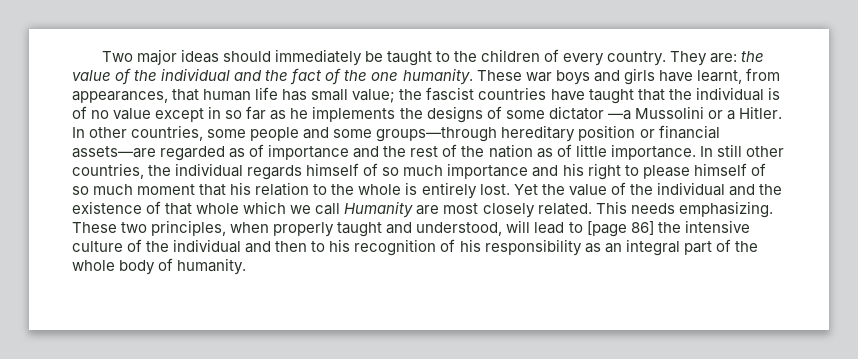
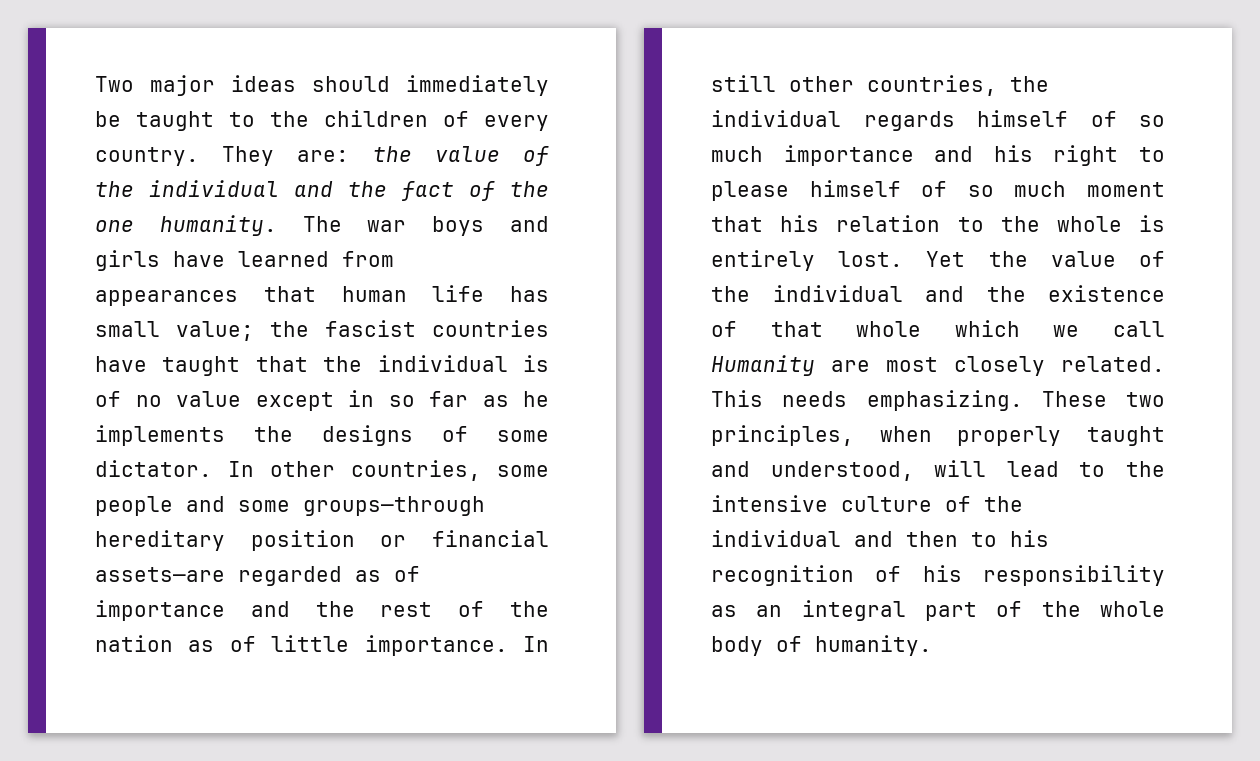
- These war boys and girls have learnt, from appearances, that human life has small value; the fascist countries have taught that the individual is of no value except in so far as he implements the designs of some dictator —a Mussolini or a Hitler.
+ The war boys and girls have learned from appearances that human life has small value; the fascist countries have taught that the individual is of no value except in so far as he implements the designs of some dictator.
- These two principles, when properly taught and understood, will lead to [page 86] the intensive culture of the individual and then to his recognition of his responsibility as an integral part of the whole body of humanity.
+ These two principles, when properly taught and understood, will lead to the intensive culture of the individual and then to his recognition of his responsibility as an integral part of the whole body of humanity.

